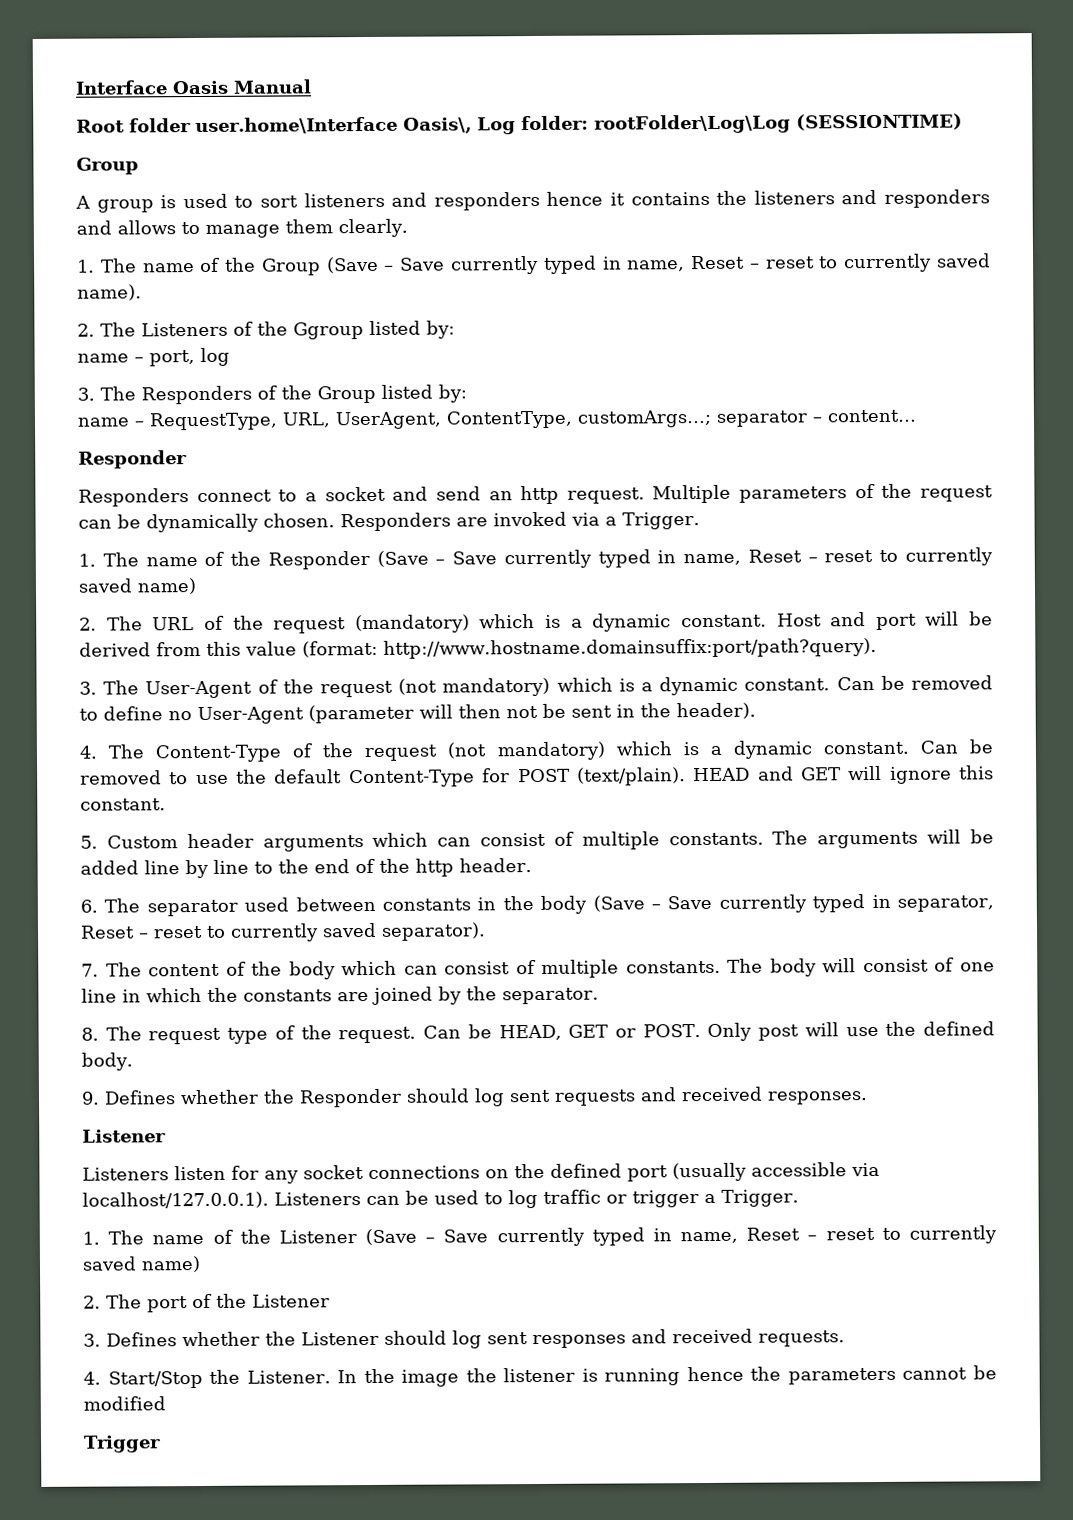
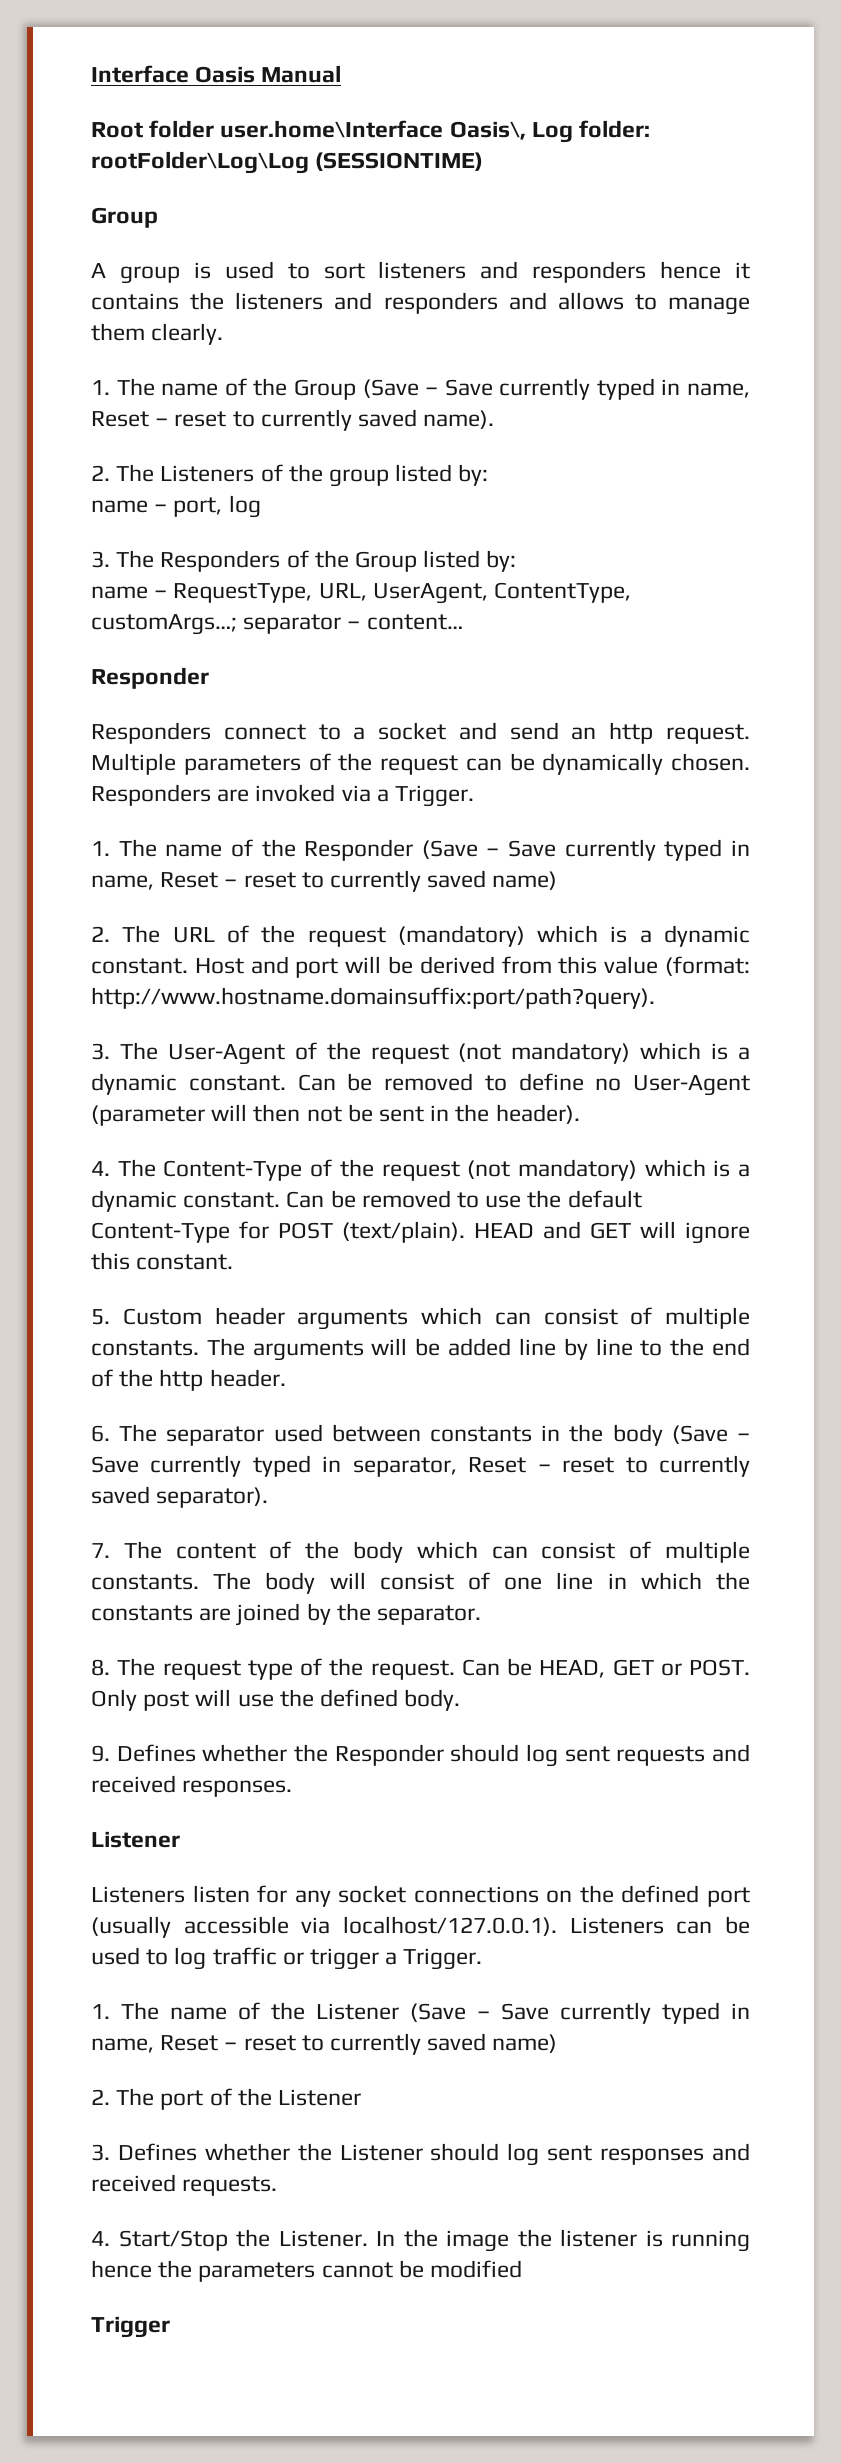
- 2. The Listeners of the Ggroup listed by:
+ 2. The Listeners of the group listed by:

